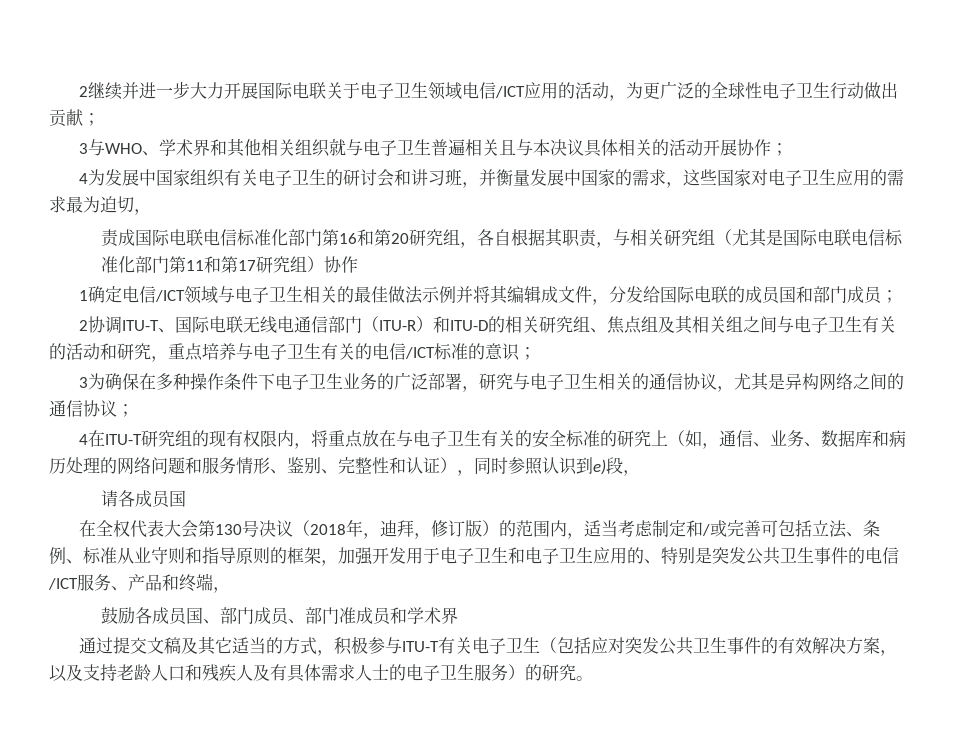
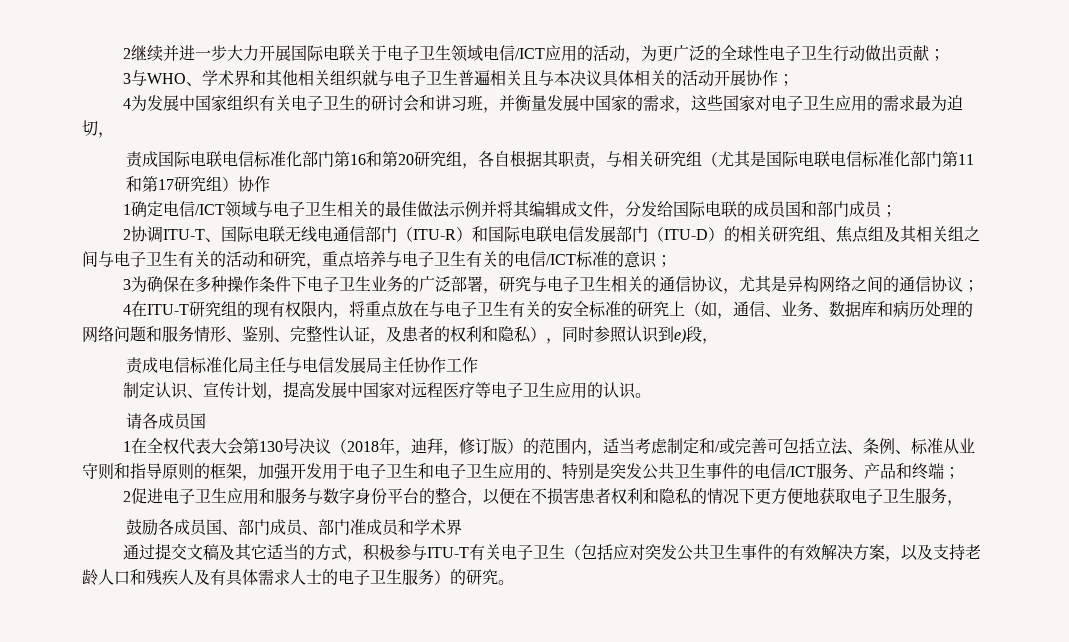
- 2协调ITU-T、国际电联无线电通信部门（ITU-R）和ITU-D的相关研究组、焦点组及其相关组之间与电子卫生有关的活动和研究，重点培养与电子卫生有关的电信/ICT标准的意识；
+ 2协调ITU-T、国际电联无线电通信部门（ITU-R）和国际电联电信发展部门（ITU-D）的相关研究组、焦点组及其相关组之间与电子卫生有关的活动和研究，重点培养与电子卫生有关的电信/ICT标准的意识；
- 4在ITU-T研究组的现有权限内，将重点放在与电子卫生有关的安全标准的研究上（如，通信、业务、数据库和病历处理的网络问题和服务情形、鉴别、完整性和认证），同时参照认识到e)段，
+ 4在ITU-T研究组的现有权限内，将重点放在与电子卫生有关的安全标准的研究上（如，通信、业务、数据库和病历处理的网络问题和服务情形、鉴别、完整性认证，及患者的权利和隐私），同时参照认识到e)段，
+ 责成电信标准化局主任与电信发展局主任协作工作
+ 制定认识、宣传计划，提高发展中国家对远程医疗等电子卫生应用的认识。
- 在全权代表大会第130号决议（2018年，迪拜，修订版）的范围内，适当考虑制定和/或完善可包括立法、条例、标准从业守则和指导原则的框架，加强开发用于电子卫生和电子卫生应用的、特别是突发公共卫生事件的电信/ICT服务、产品和终端，
+ 1在全权代表大会第130号决议（2018年，迪拜，修订版）的范围内，适当考虑制定和/或完善可包括立法、条例、标准从业守则和指导原则的框架，加强开发用于电子卫生和电子卫生应用的、特别是突发公共卫生事件的电信/ICT服务、产品和终端；
+ 2促进电子卫生应用和服务与数字身份平台的整合，以便在不损害患者权利和隐私的情况下更方便地获取电子卫生服务，

